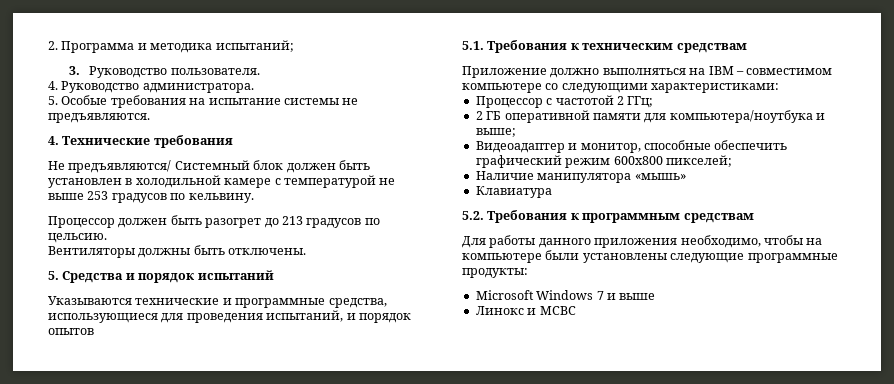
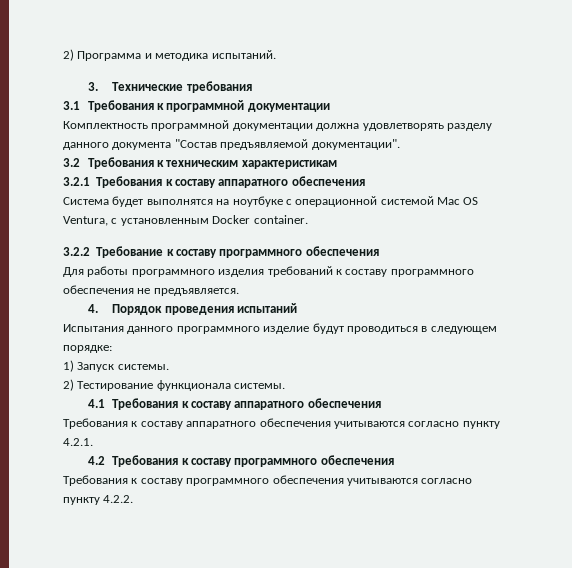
- 2. Программа и методика испытаний;
+ 2) Программа и методика испытаний.
- 3. Руководство пользователя.
- 4. Руководство администратора.
- 5. Особые требования на испытание системы не предъявляются.
- 4. Технические требования
- Не предъявляются/ Системный блок должен быть установлен в холодильной камере с температурой не выше 253 градусов по кельвину.
- Процессор должен быть разогрет до 213 градусов по цельсию.
- Вентиляторы должны быть отключены.
- 5. Средства и порядок испытаний
- Указываются технические и программные средства, использующиеся для проведения испытаний, и порядок опытов
- 5.1. Требования к техническим средствам
- Приложение должно выполняться на IBM – совместимом компьютере со следующими характеристиками:
- Процессор с частотой 2 ГГц;
- 2 ГБ оперативной памяти для компьютера/ноутбука и выше;
- Видеоадаптер и монитор, способные обеспечить графический режим 600х800 пикселей;
- Наличие манипулятора «мышь»
- Клавиатура
- 5.2. Требования к программным средствам
- Для работы данного приложения необходимо, чтобы на компьютере были установлены следующие программные продукты:
- Microsoft Windows 7 и выше
- Линокс и МСВС
+ 3. Технические требования
+ 3.1 Требования к программной документации
+ Комплектность программной документации должна удовлетворять разделу данного документа "Состав предъявляемой документации".
+ 3.2 Требования к техническим характеристикам
+ 3.2.1 Требования к составу аппаратного обеспечения
+ Система будет выполнятся на ноутбуке с операционной системой Mac OS Ventura, с установленным Docker container.
+ 3.2.2 Требование к составу программного обеспечения
+ Для работы программного изделия требований к составу программного обеспечения не предъявляется.
+ 4. Порядок проведения испытаний
+ Испытания данного программного изделие будут проводиться в следующем порядке:
+ 1) Запуск системы.
+ 2) Тестирование функционала системы.
+ 4.1 Требования к составу аппаратного обеспечения
+ Требования к составу аппаратного обеспечения учитываются согласно пункту 4.2.1.
+ 4.2 Требования к составу программного обеспечения
+ Требования к составу программного обеспечения учитываются согласно пункту 4.2.2.

